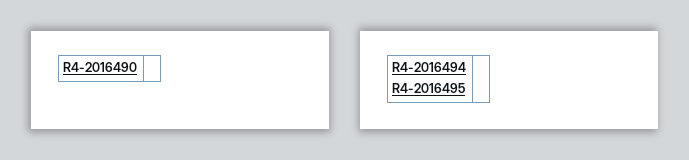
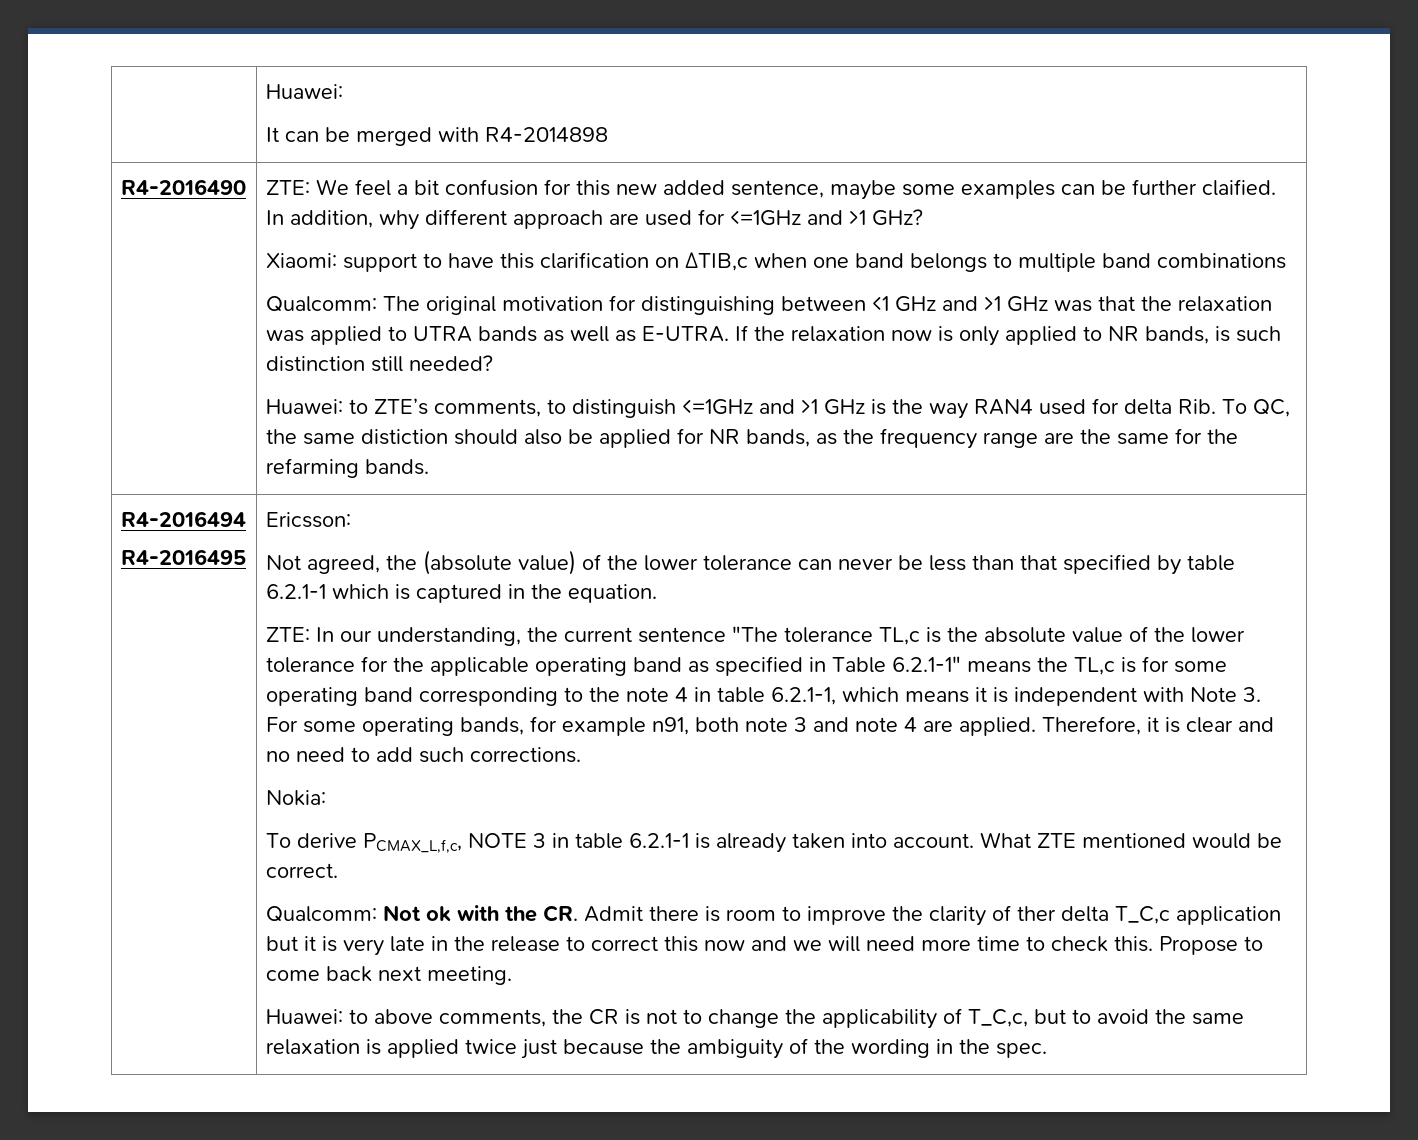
- R4-2016490 |
+ | Huawei:
+ It can be merged with R4-2014898
+ R4-2016490 | ZTE: We feel a bit confusion for this new added sentence, maybe some examples can be further claified. In addition, why different approach are used for <=1GHz and >1 GHz?
+ Xiaomi: support to have this clarification on ∆TIB,c when one band belongs to multiple band combinations
+ Qualcomm: The original motivation for distinguishing between <1 GHz and >1 GHz was that the relaxation was applied to UTRA bands as well as E-UTRA. If the relaxation now is only applied to NR bands, is such distinction still needed?
+ Huawei: to ZTE’s comments, to distinguish <=1GHz and >1 GHz is the way RAN4 used for delta Rib. To QC, the same distiction should also be applied for NR bands, as the frequency range are the same for the refarming bands.
  R4-2016494
- R4-2016495 |
+ R4-2016495 | Ericsson:
+ Not agreed, the (absolute value) of the lower tolerance can never be less than that specified by table 6.2.1-1 which is captured in the equation.
+ ZTE: In our understanding, the current sentence "The tolerance TL,c is the absolute value of the lower tolerance for the applicable operating band as specified in Table 6.2.1-1" means the TL,c is for some operating band corresponding to the note 4 in table 6.2.1-1, which means it is independent with Note 3. For some operating bands, for example n91, both note 3 and note 4 are applied. Therefore, it is clear and no need to add such corrections.
+ Nokia:
+ To derive PCMAX_L,f,c, NOTE 3 in table 6.2.1-1 is already taken into account. What ZTE mentioned would be correct.
+ Qualcomm: Not ok with the CR. Admit there is room to improve the clarity of ther delta T_C,c application but it is very late in the release to correct this now and we will need more time to check this. Propose to come back next meeting.
+ Huawei: to above comments, the CR is not to change the applicability of T_C,c, but to avoid the same relaxation is applied twice just because the ambiguity of the wording in the spec.

